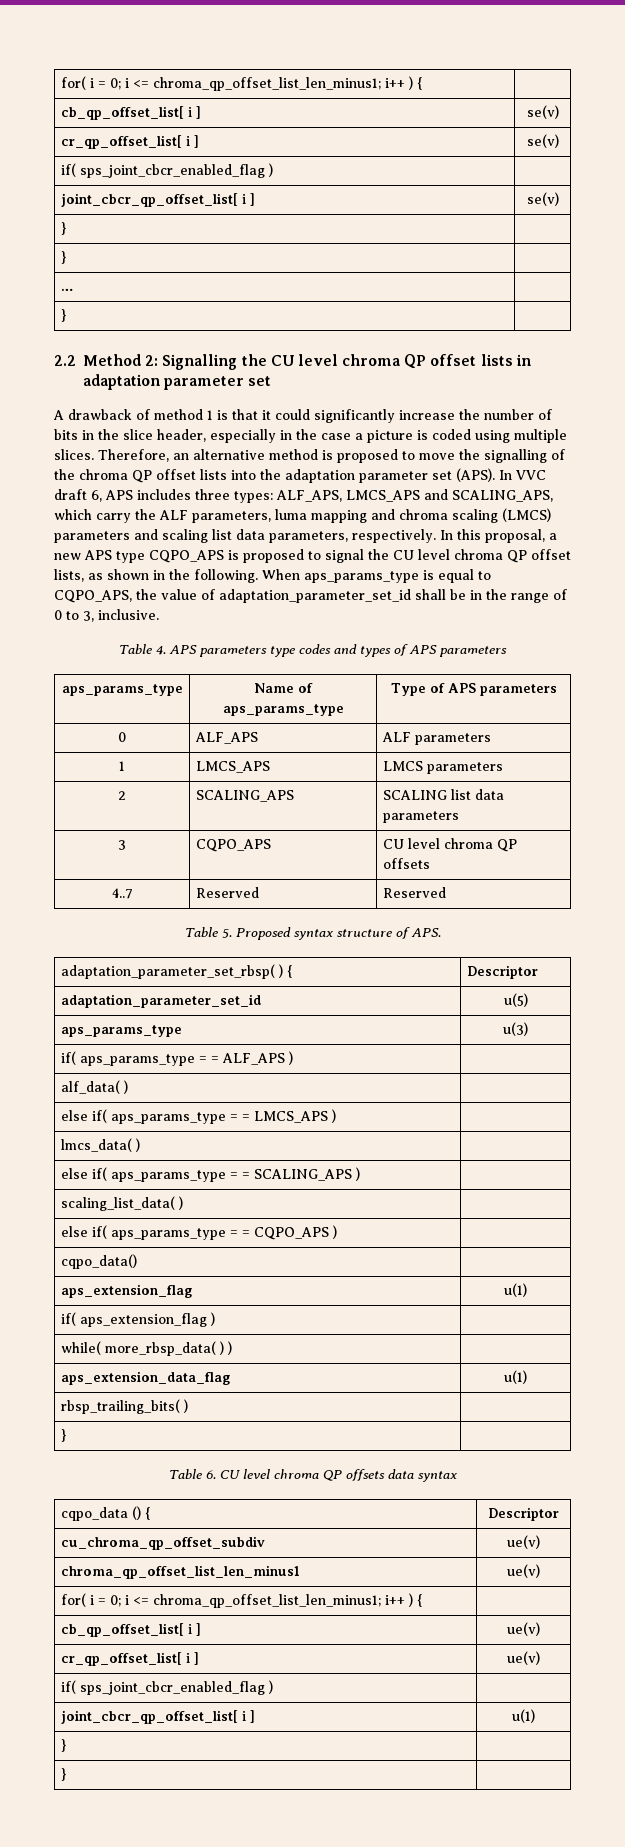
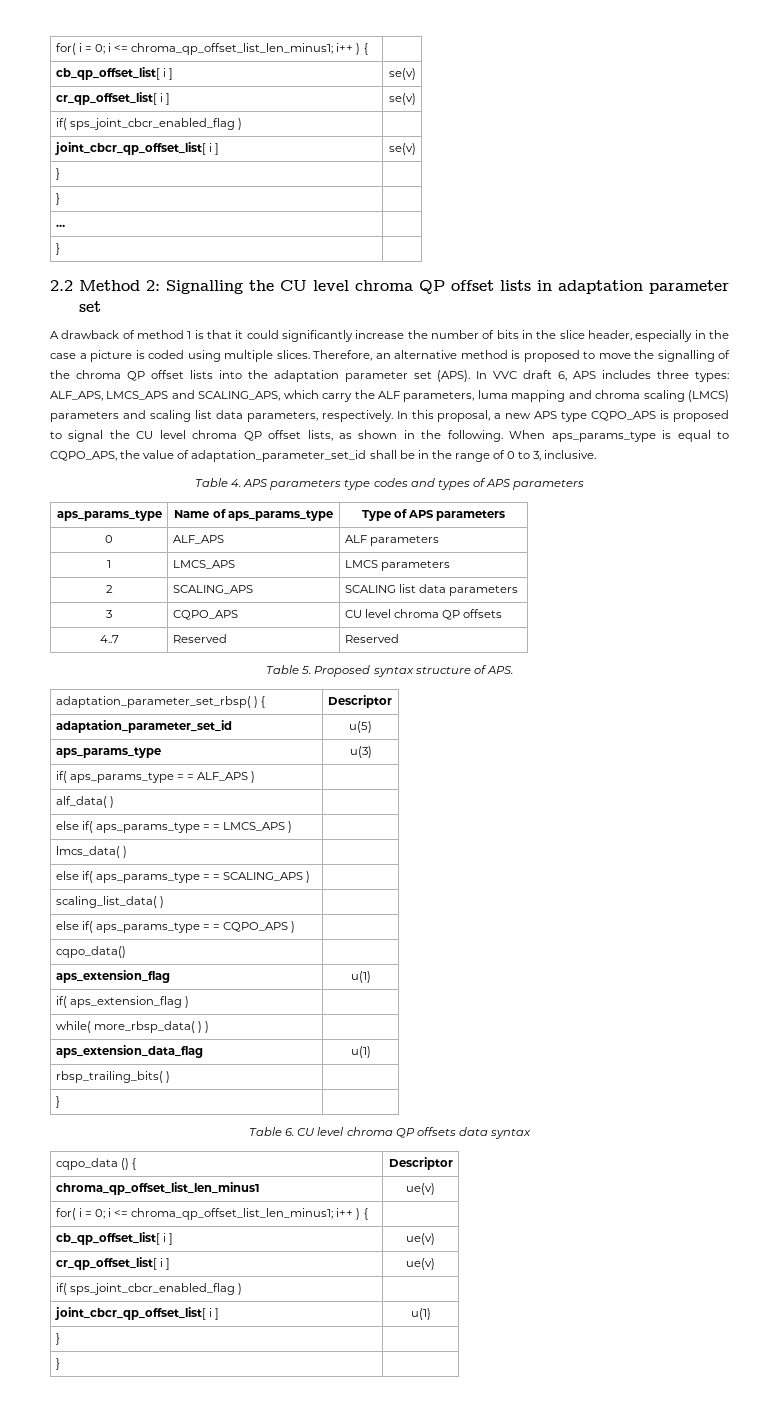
- cu_chroma_qp_offset_subdiv | ue(v)

